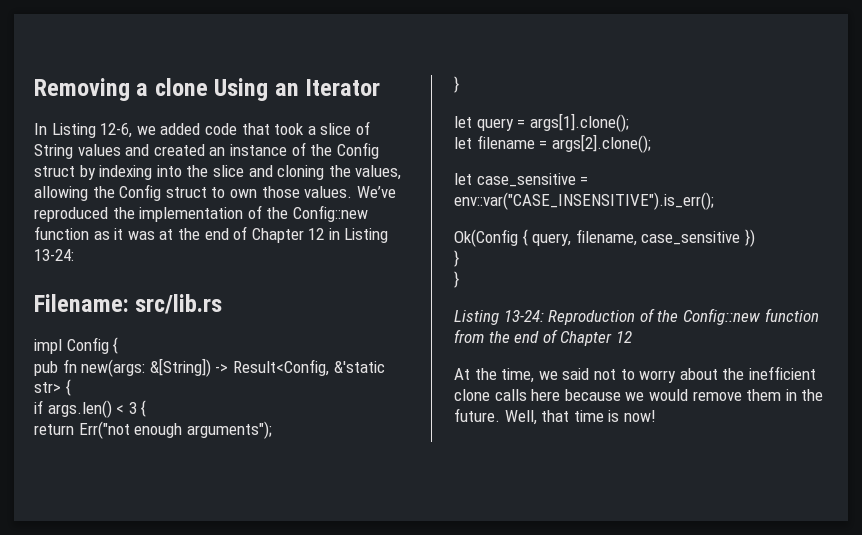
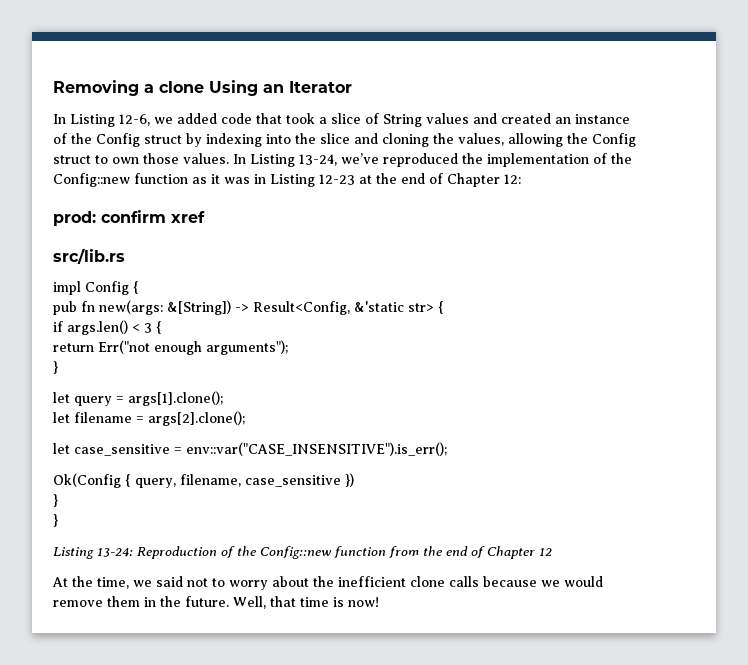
- We’ve reproduced the implementation of the Config::new function as it was at the end of Chapter 12 in Listing 13-24:
- Filename: src/lib.rs
+ In Listing 13-24, we’ve reproduced the implementation of the Config::new function as it was in Listing 12-23 at the end of Chapter 12:
+ prod: confirm xref
+ src/lib.rs
- At the time, we said not to worry about the inefficient clone calls here because we would remove them in the future.
+ At the time, we said not to worry about the inefficient clone calls because we would remove them in the future.

